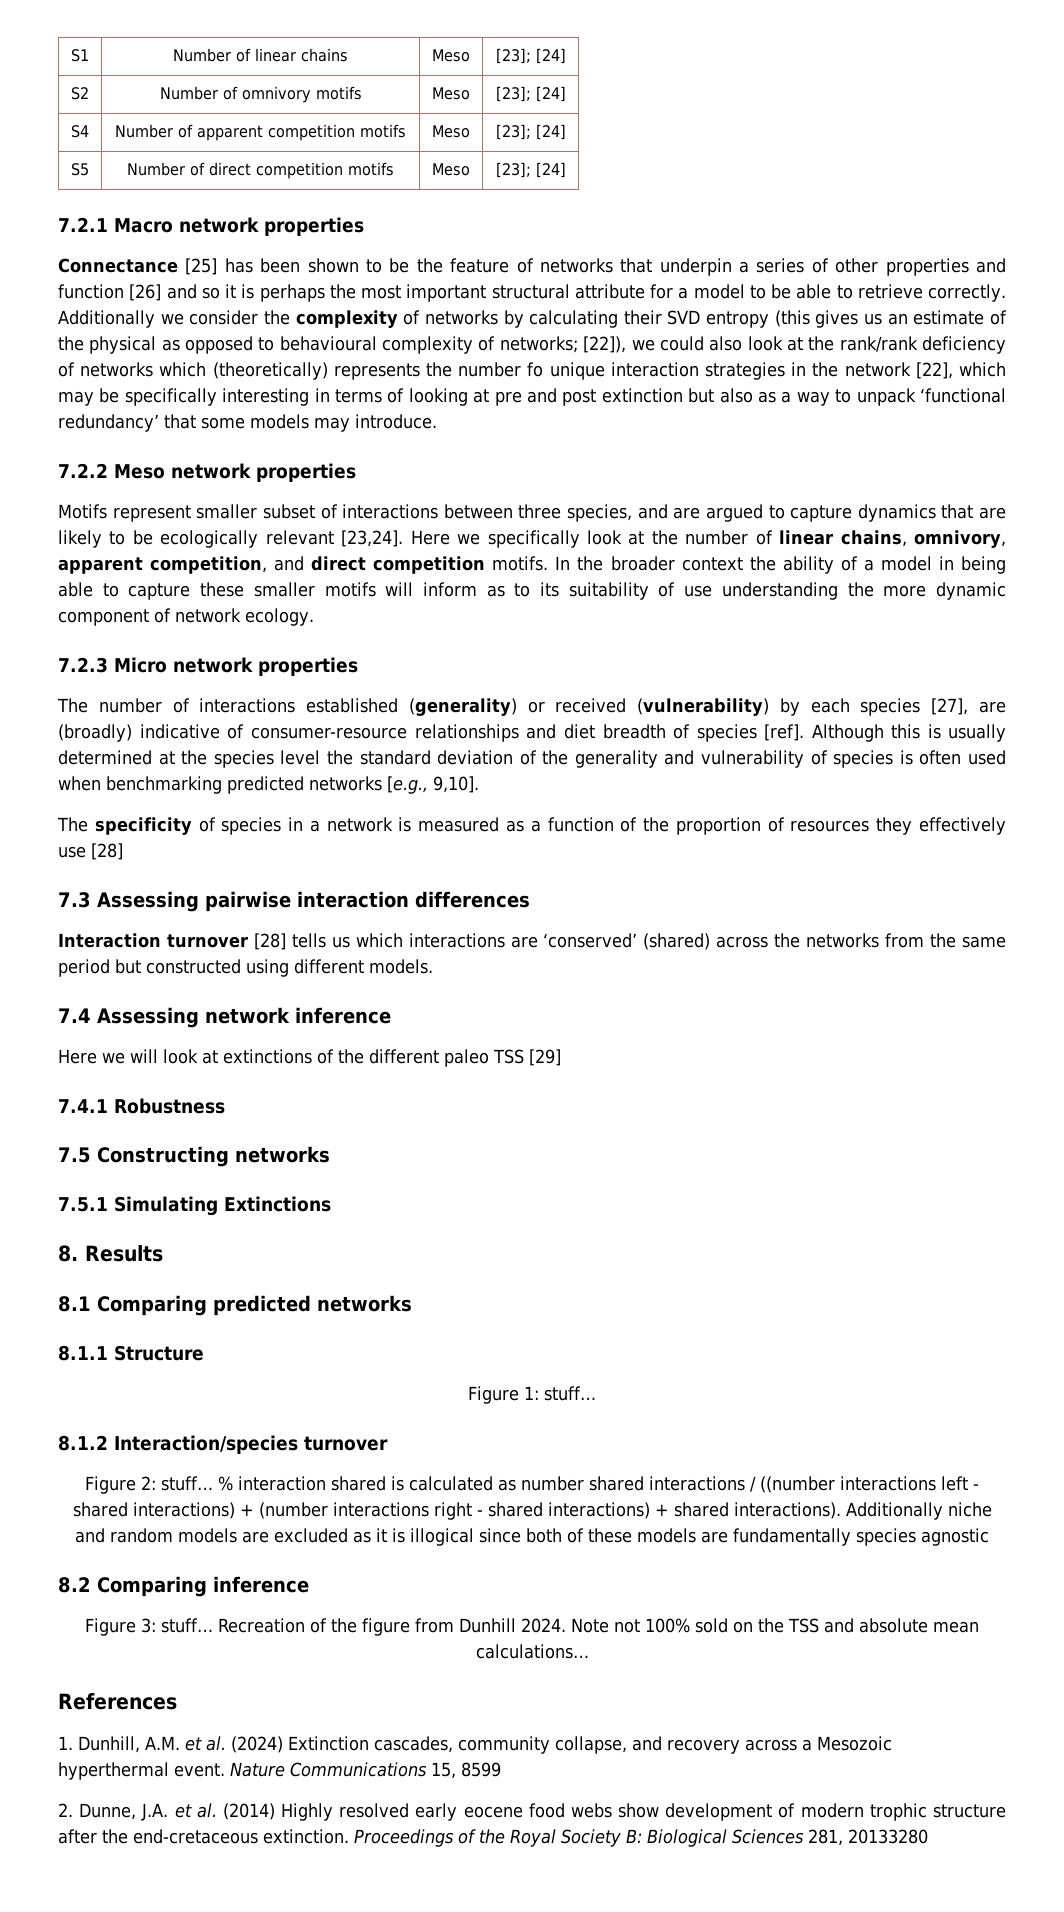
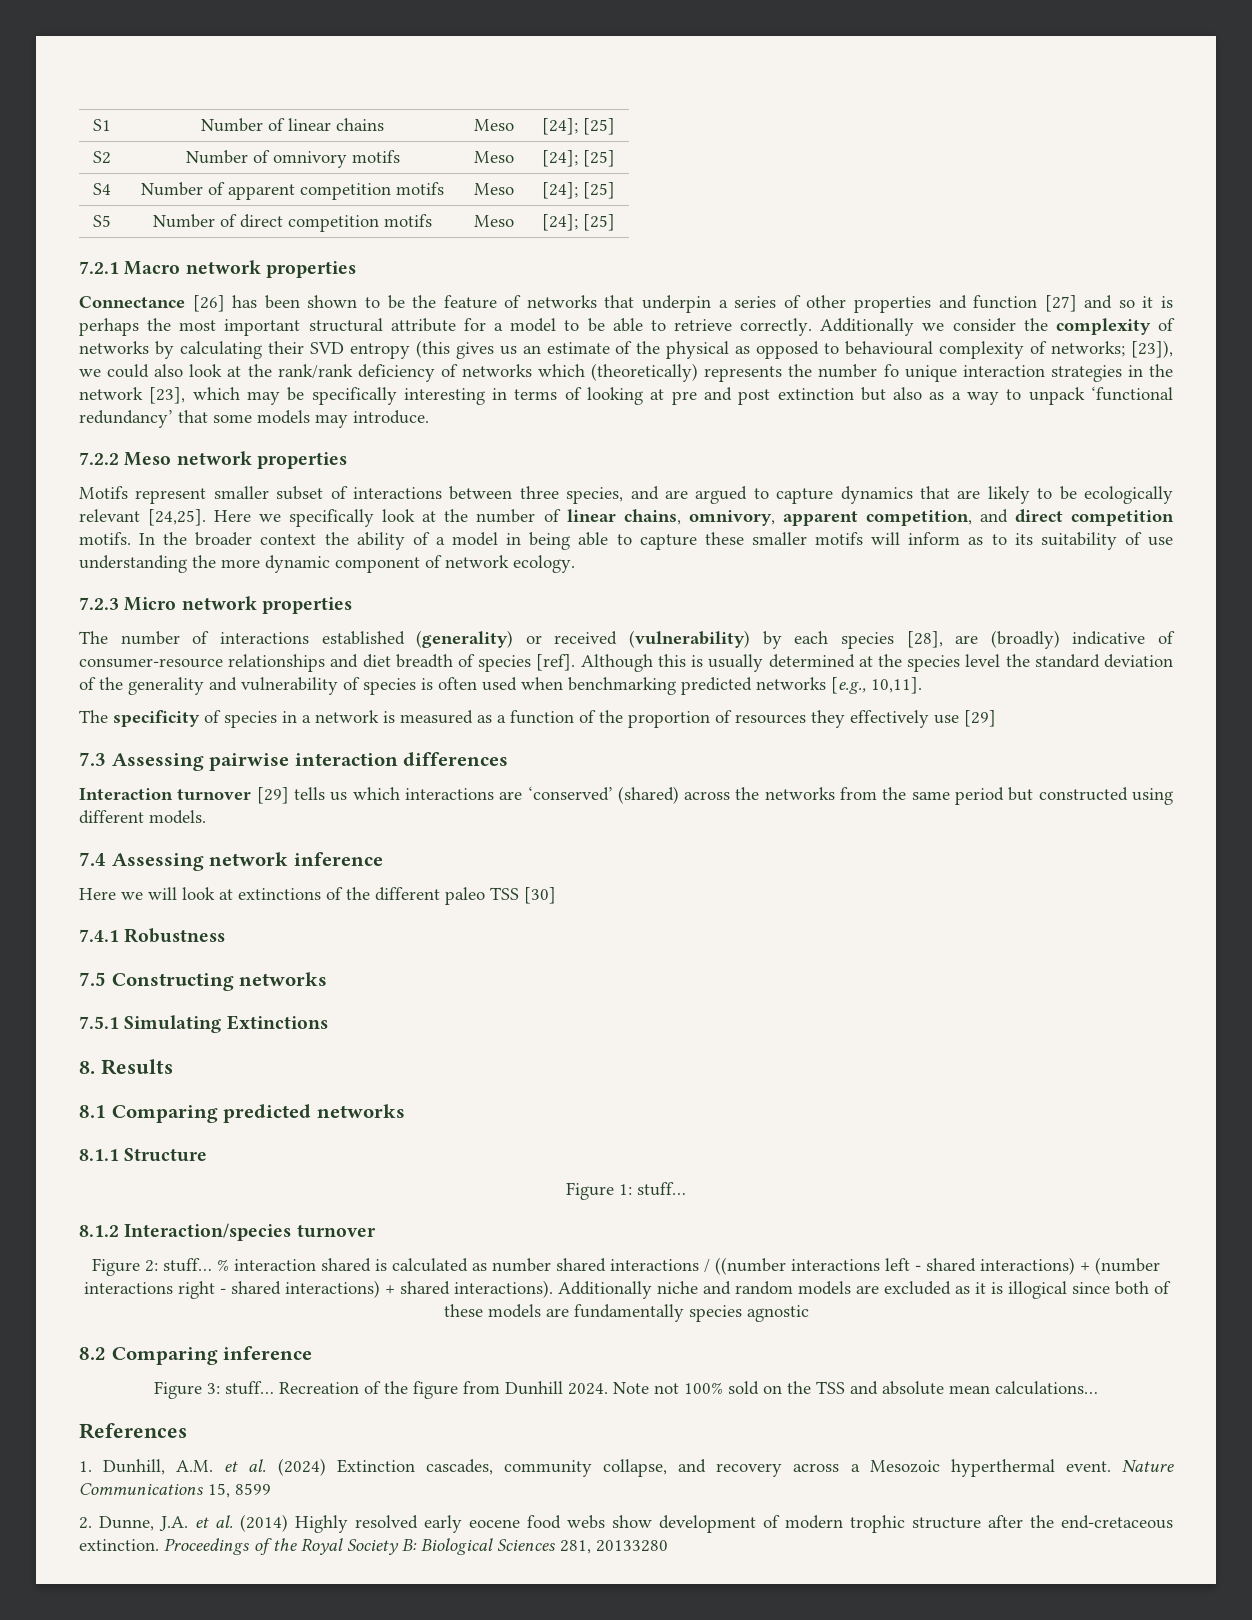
- S1 | Number of linear chains | Meso | [23]; [24]
+ S1 | Number of linear chains | Meso | [24]; [25]
- S2 | Number of omnivory motifs | Meso | [23]; [24]
+ S2 | Number of omnivory motifs | Meso | [24]; [25]
- S4 | Number of apparent competition motifs | Meso | [23]; [24]
+ S4 | Number of apparent competition motifs | Meso | [24]; [25]
- S5 | Number of direct competition motifs | Meso | [23]; [24]
+ S5 | Number of direct competition motifs | Meso | [24]; [25]
- Connectance [25] has been shown to be the feature of networks that underpin a series of other properties and function [26] and so it is perhaps the most important structural attribute for a model to be able to retrieve correctly.
+ Connectance [26] has been shown to be the feature of networks that underpin a series of other properties and function [27] and so it is perhaps the most important structural attribute for a model to be able to retrieve correctly.
- [22]), we could also look at the rank/rank deficiency of networks which (theoretically) represents the number fo unique interaction strategies in the network [22], which may be specifically interesting in terms of looking at pre and post extinction but also as a way to unpack ‘functional redundancy’ that some models may introduce.
+ [23]), we could also look at the rank/rank deficiency of networks which (theoretically) represents the number fo unique interaction strategies in the network [23], which may be specifically interesting in terms of looking at pre and post extinction but also as a way to unpack ‘functional redundancy’ that some models may introduce.
- Motifs represent smaller subset of interactions between three species, and are argued to capture dynamics that are likely to be ecologically relevant [23,24].
+ Motifs represent smaller subset of interactions between three species, and are argued to capture dynamics that are likely to be ecologically relevant [24,25].
- The number of interactions established (generality) or received (vulnerability) by each species [27], are (broadly) indicative of consumer-resource relationships and diet breadth of species [ref].
+ The number of interactions established (generality) or received (vulnerability) by each species [28], are (broadly) indicative of consumer-resource relationships and diet breadth of species [ref].
- Although this is usually determined at the species level the standard deviation of the generality and vulnerability of species is often used when benchmarking predicted networks [e.g., 9,10].
+ Although this is usually determined at the species level the standard deviation of the generality and vulnerability of species is often used when benchmarking predicted networks [e.g., 10,11].
- The specificity of species in a network is measured as a function of the proportion of resources they effectively use [28]
+ The specificity of species in a network is measured as a function of the proportion of resources they effectively use [29]
- Interaction turnover [28] tells us which interactions are ‘conserved’ (shared) across the networks from the same period but constructed using different models.
+ Interaction turnover [29] tells us which interactions are ‘conserved’ (shared) across the networks from the same period but constructed using different models.
- Here we will look at extinctions of the different paleo TSS [29]
+ Here we will look at extinctions of the different paleo TSS [30]

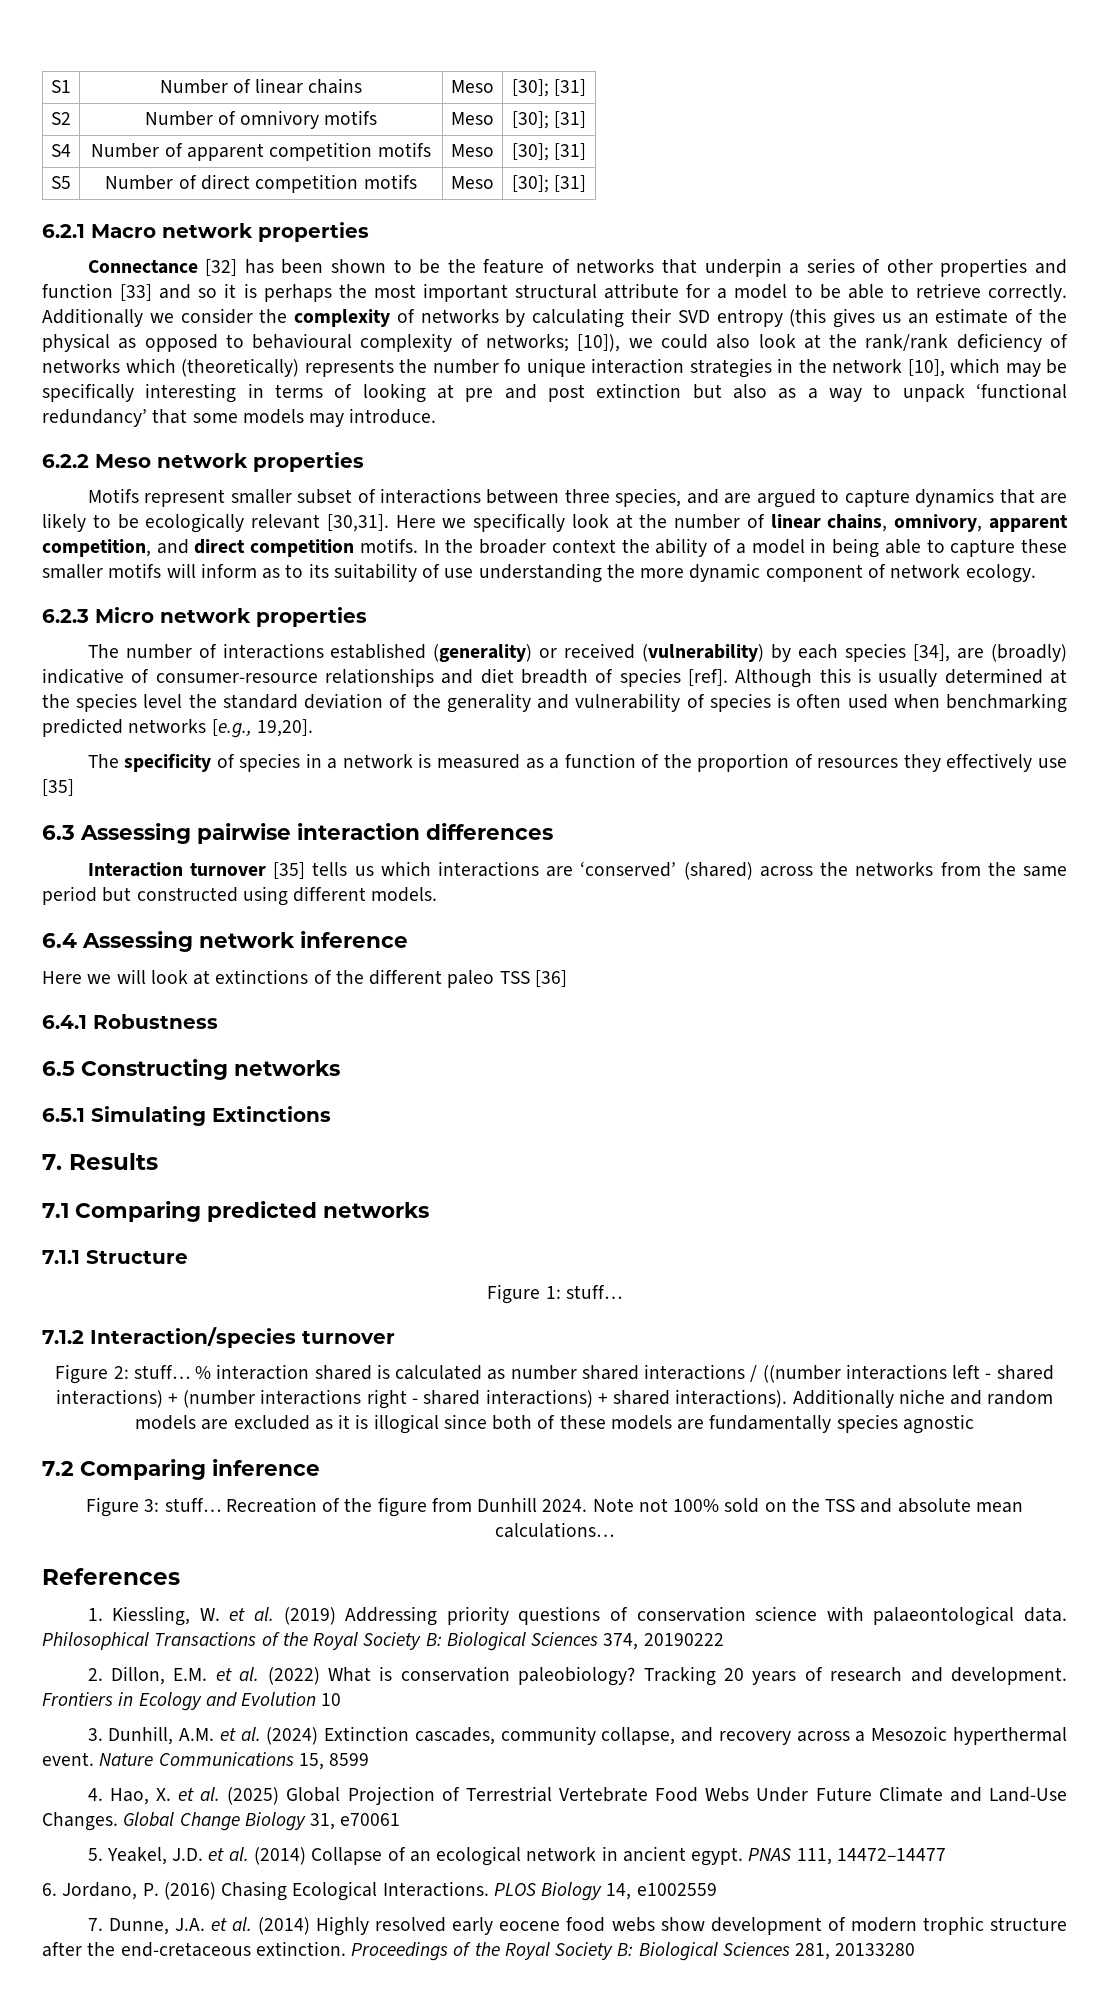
- S1 | Number of linear chains | Meso | [24]; [25]
+ S1 | Number of linear chains | Meso | [30]; [31]
- S2 | Number of omnivory motifs | Meso | [24]; [25]
+ S2 | Number of omnivory motifs | Meso | [30]; [31]
- S4 | Number of apparent competition motifs | Meso | [24]; [25]
+ S4 | Number of apparent competition motifs | Meso | [30]; [31]
- S5 | Number of direct competition motifs | Meso | [24]; [25]
- 7.2.1 Macro network properties
+ S5 | Number of direct competition motifs | Meso | [30]; [31]
+ 6.2.1 Macro network properties
- Connectance [26] has been shown to be the feature of networks that underpin a series of other properties and function [27] and so it is perhaps the most important structural attribute for a model to be able to retrieve correctly.
+ Connectance [32] has been shown to be the feature of networks that underpin a series of other properties and function [33] and so it is perhaps the most important structural attribute for a model to be able to retrieve correctly.
- [23]), we could also look at the rank/rank deficiency of networks which (theoretically) represents the number fo unique interaction strategies in the network [23], which may be specifically interesting in terms of looking at pre and post extinction but also as a way to unpack ‘functional redundancy’ that some models may introduce.
+ [10]), we could also look at the rank/rank deficiency of networks which (theoretically) represents the number fo unique interaction strategies in the network [10], which may be specifically interesting in terms of looking at pre and post extinction but also as a way to unpack ‘functional redundancy’ that some models may introduce.
- 7.2.2 Meso network properties
+ 6.2.2 Meso network properties
- Motifs represent smaller subset of interactions between three species, and are argued to capture dynamics that are likely to be ecologically relevant [24,25].
+ Motifs represent smaller subset of interactions between three species, and are argued to capture dynamics that are likely to be ecologically relevant [30,31].
- 7.2.3 Micro network properties
+ 6.2.3 Micro network properties
- The number of interactions established (generality) or received (vulnerability) by each species [28], are (broadly) indicative of consumer-resource relationships and diet breadth of species [ref].
+ The number of interactions established (generality) or received (vulnerability) by each species [34], are (broadly) indicative of consumer-resource relationships and diet breadth of species [ref].
- Although this is usually determined at the species level the standard deviation of the generality and vulnerability of species is often used when benchmarking predicted networks [e.g., 10,11].
+ Although this is usually determined at the species level the standard deviation of the generality and vulnerability of species is often used when benchmarking predicted networks [e.g., 19,20].
- The specificity of species in a network is measured as a function of the proportion of resources they effectively use [29]
- 7.3 Assessing pairwise interaction differences
+ The specificity of species in a network is measured as a function of the proportion of resources they effectively use [35]
+ 6.3 Assessing pairwise interaction differences
- Interaction turnover [29] tells us which interactions are ‘conserved’ (shared) across the networks from the same period but constructed using different models.
+ Interaction turnover [35] tells us which interactions are ‘conserved’ (shared) across the networks from the same period but constructed using different models.
- 7.4 Assessing network inference
+ 6.4 Assessing network inference
- Here we will look at extinctions of the different paleo TSS [30]
- 7.4.1 Robustness
+ Here we will look at extinctions of the different paleo TSS [36]
+ 6.4.1 Robustness
- 7.5 Constructing networks
+ 6.5 Constructing networks
- 7.5.1 Simulating Extinctions
+ 6.5.1 Simulating Extinctions
- 8. Results
+ 7. Results
- 8.1 Comparing predicted networks
+ 7.1 Comparing predicted networks
- 8.1.1 Structure
+ 7.1.1 Structure
- 8.1.2 Interaction/species turnover
+ 7.1.2 Interaction/species turnover
- 8.2 Comparing inference
+ 7.2 Comparing inference
- 1. Dunhill, A.M. et al. (2024) Extinction cascades, community collapse, and recovery across a Mesozoic hyperthermal event.
+ 1. Kiessling, W. et al. (2019) Addressing priority questions of conservation science with palaeontological data. Philosophical Transactions of the Royal Society B: Biological Sciences 374, 20190222
+ 2. Dillon, E.M. et al. (2022) What is conservation paleobiology? Tracking 20 years of research and development. Frontiers in Ecology and Evolution 10
+ 3. Dunhill, A.M. et al. (2024) Extinction cascades, community collapse, and recovery across a Mesozoic hyperthermal event.
- 2. Dunne, J.A. et al. (2014) Highly resolved early eocene food webs show development of modern trophic structure after the end-cretaceous extinction.
+ 4. Hao, X. et al. (2025) Global Projection of Terrestrial Vertebrate Food Webs Under Future Climate and Land-Use Changes. Global Change Biology 31, e70061
+ 5. Yeakel, J.D. et al. (2014) Collapse of an ecological network in ancient egypt. PNAS 111, 14472–14477
+ 6. Jordano, P. (2016) Chasing Ecological Interactions. PLOS Biology 14, e1002559
+ 7. Dunne, J.A. et al. (2014) Highly resolved early eocene food webs show development of modern trophic structure after the end-cretaceous extinction.

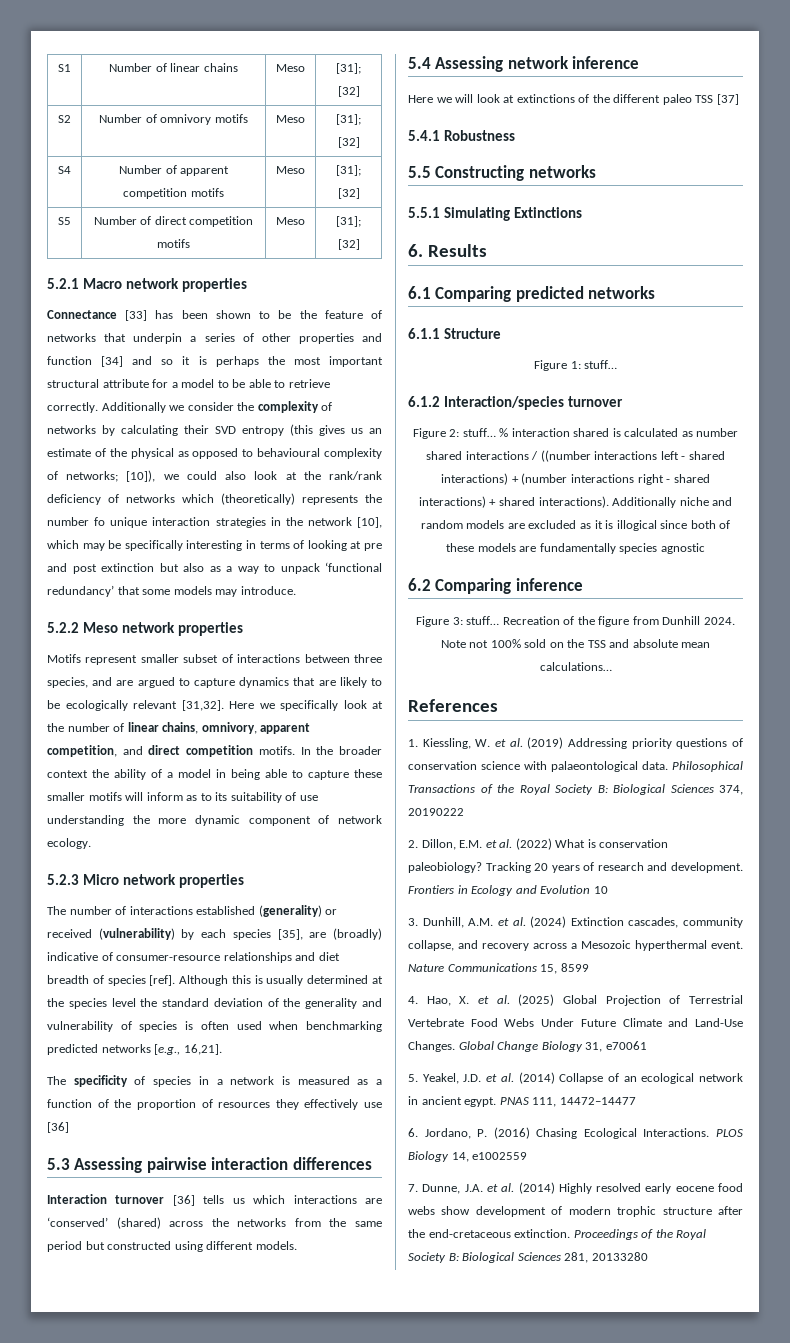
- S1 | Number of linear chains | Meso | [30]; [31]
+ S1 | Number of linear chains | Meso | [31]; [32]
- S2 | Number of omnivory motifs | Meso | [30]; [31]
+ S2 | Number of omnivory motifs | Meso | [31]; [32]
- S4 | Number of apparent competition motifs | Meso | [30]; [31]
+ S4 | Number of apparent competition motifs | Meso | [31]; [32]
- S5 | Number of direct competition motifs | Meso | [30]; [31]
- 6.2.1 Macro network properties
+ S5 | Number of direct competition motifs | Meso | [31]; [32]
+ 5.2.1 Macro network properties
- Connectance [32] has been shown to be the feature of networks that underpin a series of other properties and function [33] and so it is perhaps the most important structural attribute for a model to be able to retrieve correctly.
+ Connectance [33] has been shown to be the feature of networks that underpin a series of other properties and function [34] and so it is perhaps the most important structural attribute for a model to be able to retrieve correctly.
- 6.2.2 Meso network properties
+ 5.2.2 Meso network properties
- Motifs represent smaller subset of interactions between three species, and are argued to capture dynamics that are likely to be ecologically relevant [30,31].
+ Motifs represent smaller subset of interactions between three species, and are argued to capture dynamics that are likely to be ecologically relevant [31,32].
- 6.2.3 Micro network properties
+ 5.2.3 Micro network properties
- The number of interactions established (generality) or received (vulnerability) by each species [34], are (broadly) indicative of consumer-resource relationships and diet breadth of species [ref].
+ The number of interactions established (generality) or received (vulnerability) by each species [35], are (broadly) indicative of consumer-resource relationships and diet breadth of species [ref].
- Although this is usually determined at the species level the standard deviation of the generality and vulnerability of species is often used when benchmarking predicted networks [e.g., 19,20].
+ Although this is usually determined at the species level the standard deviation of the generality and vulnerability of species is often used when benchmarking predicted networks [e.g., 16,21].
- The specificity of species in a network is measured as a function of the proportion of resources they effectively use [35]
- 6.3 Assessing pairwise interaction differences
+ The specificity of species in a network is measured as a function of the proportion of resources they effectively use [36]
+ 5.3 Assessing pairwise interaction differences
- Interaction turnover [35] tells us which interactions are ‘conserved’ (shared) across the networks from the same period but constructed using different models.
+ Interaction turnover [36] tells us which interactions are ‘conserved’ (shared) across the networks from the same period but constructed using different models.
- 6.4 Assessing network inference
+ 5.4 Assessing network inference
- Here we will look at extinctions of the different paleo TSS [36]
- 6.4.1 Robustness
+ Here we will look at extinctions of the different paleo TSS [37]
+ 5.4.1 Robustness
- 6.5 Constructing networks
+ 5.5 Constructing networks
- 6.5.1 Simulating Extinctions
+ 5.5.1 Simulating Extinctions
- 7. Results
+ 6. Results
- 7.1 Comparing predicted networks
+ 6.1 Comparing predicted networks
- 7.1.1 Structure
+ 6.1.1 Structure
- 7.1.2 Interaction/species turnover
+ 6.1.2 Interaction/species turnover
- 7.2 Comparing inference
+ 6.2 Comparing inference

